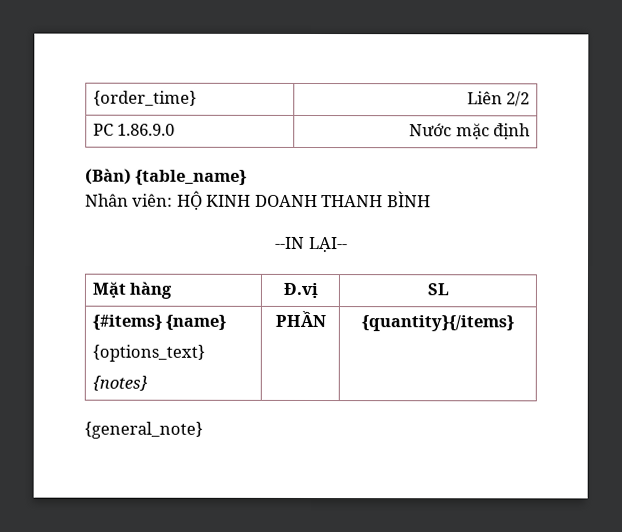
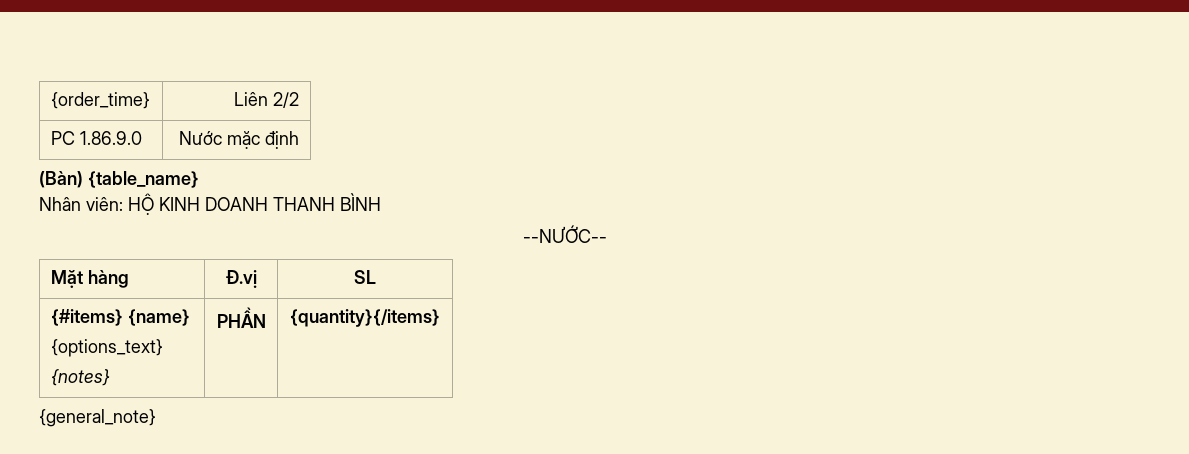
- --IN LẠI--
+ --NƯỚC--

